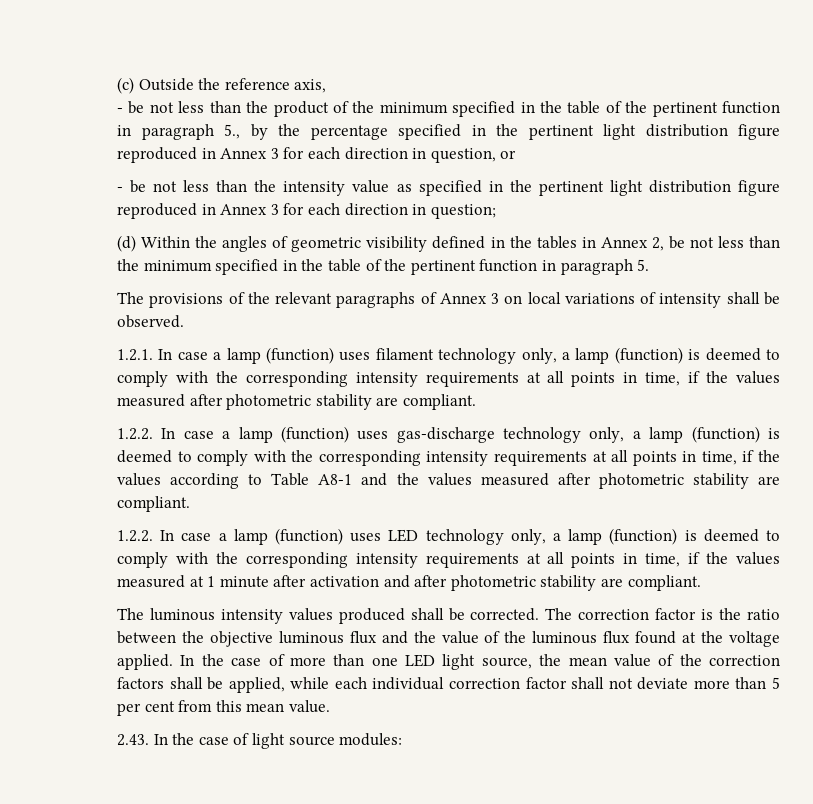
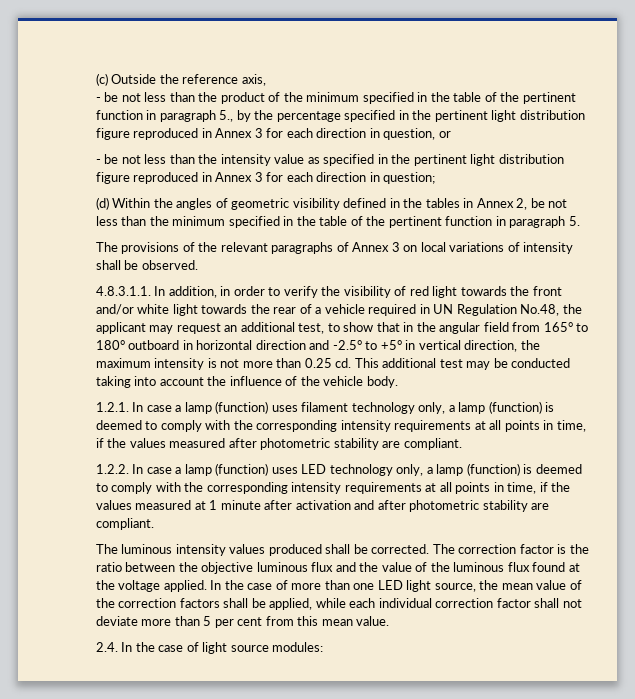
+ 4.8.3.1.1. In addition, in order to verify the visibility of red light towards the front and/or white light towards the rear of a vehicle required in UN Regulation No.48, the applicant may request an additional test, to show that in the angular field from 165° to 180° outboard in horizontal direction and -2.5° to +5° in vertical direction, the maximum intensity is not more than 0.25 cd. This additional test may be conducted taking into account the influence of the vehicle body.
- 1.2.2. In case a lamp (function) uses gas-discharge technology only, a lamp (function) is deemed to comply with the corresponding intensity requirements at all points in time, if the values according to Table A8-1 and the values measured after photometric stability are compliant.
- 2.43. In the case of light source modules:
+ 2.4. In the case of light source modules:

